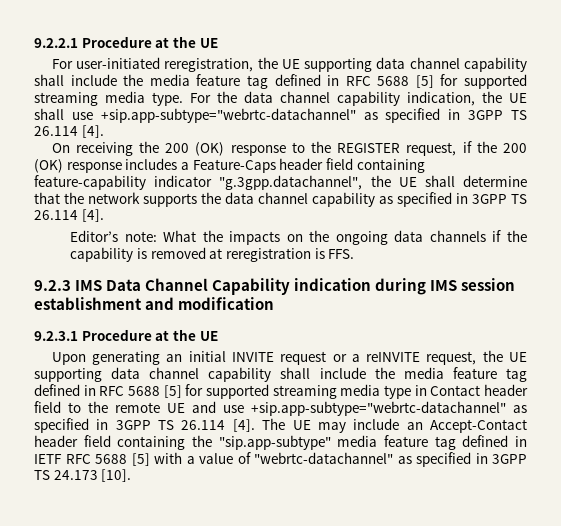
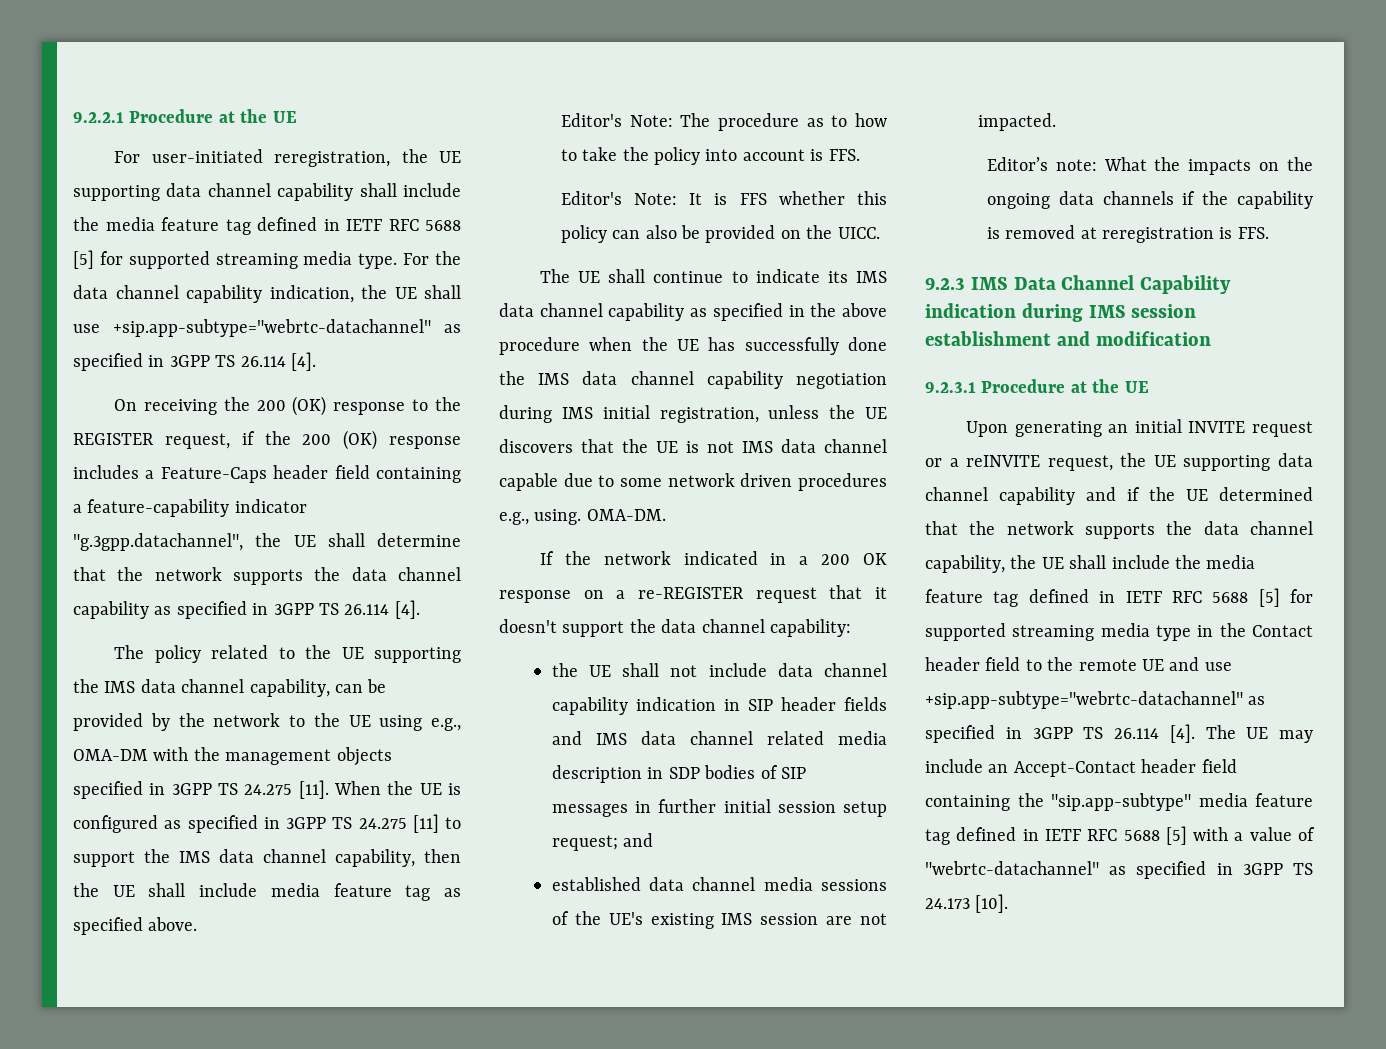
- For user-initiated reregistration, the UE supporting data channel capability shall include the media feature tag defined in RFC 5688 [5] for supported streaming media type.
+ For user-initiated reregistration, the UE supporting data channel capability shall include the media feature tag defined in IETF RFC 5688 [5] for supported streaming media type.
- On receiving the 200 (OK) response to the REGISTER request, if the 200 (OK) response includes a Feature-Caps header field containing feature-capability indicator "g.3gpp.datachannel", the UE shall determine that the network supports the data channel capability as specified in 3GPP TS 26.114 [4].
+ On receiving the 200 (OK) response to the REGISTER request, if the 200 (OK) response includes a Feature-Caps header field containing a feature-capability indicator "g.3gpp.datachannel", the UE shall determine that the network supports the data channel capability as specified in 3GPP TS 26.114 [4].
+ The policy related to the UE supporting the IMS data channel capability, can be provided by the network to the UE using e.g., OMA-DM with the management objects specified in 3GPP TS 24.275 [11]. When the UE is configured as specified in 3GPP TS 24.275 [11] to support the IMS data channel capability, then the UE shall include media feature tag as specified above.
+ Editor's Note: The procedure as to how to take the policy into account is FFS.
+ Editor's Note: It is FFS whether this policy can also be provided on the UICC.
+ The UE shall continue to indicate its IMS data channel capability as specified in the above procedure when the UE has successfully done the IMS data channel capability negotiation during IMS initial registration, unless the UE discovers that the UE is not IMS data channel capable due to some network driven procedures e.g., using. OMA-DM.
+ If the network indicated in a 200 OK response on a re-REGISTER request that it doesn't support the data channel capability:
+ the UE shall not include data channel capability indication in SIP header fields and IMS data channel related media description in SDP bodies of SIP messages in further initial session setup request; and
+ established data channel media sessions of the UE's existing IMS session are not impacted.
- Upon generating an initial INVITE request or a reINVITE request, the UE supporting data channel capability shall include the media feature tag defined in RFC 5688 [5] for supported streaming media type in Contact header field to the remote UE and use +sip.app-subtype="webrtc-datachannel" as specified in 3GPP TS 26.114 [4].
+ Upon generating an initial INVITE request or a reINVITE request, the UE supporting data channel capability and if the UE determined that the network supports the data channel capability, the UE shall include the media feature tag defined in IETF RFC 5688 [5] for supported streaming media type in the Contact header field to the remote UE and use +sip.app-subtype="webrtc-datachannel" as specified in 3GPP TS 26.114 [4].

